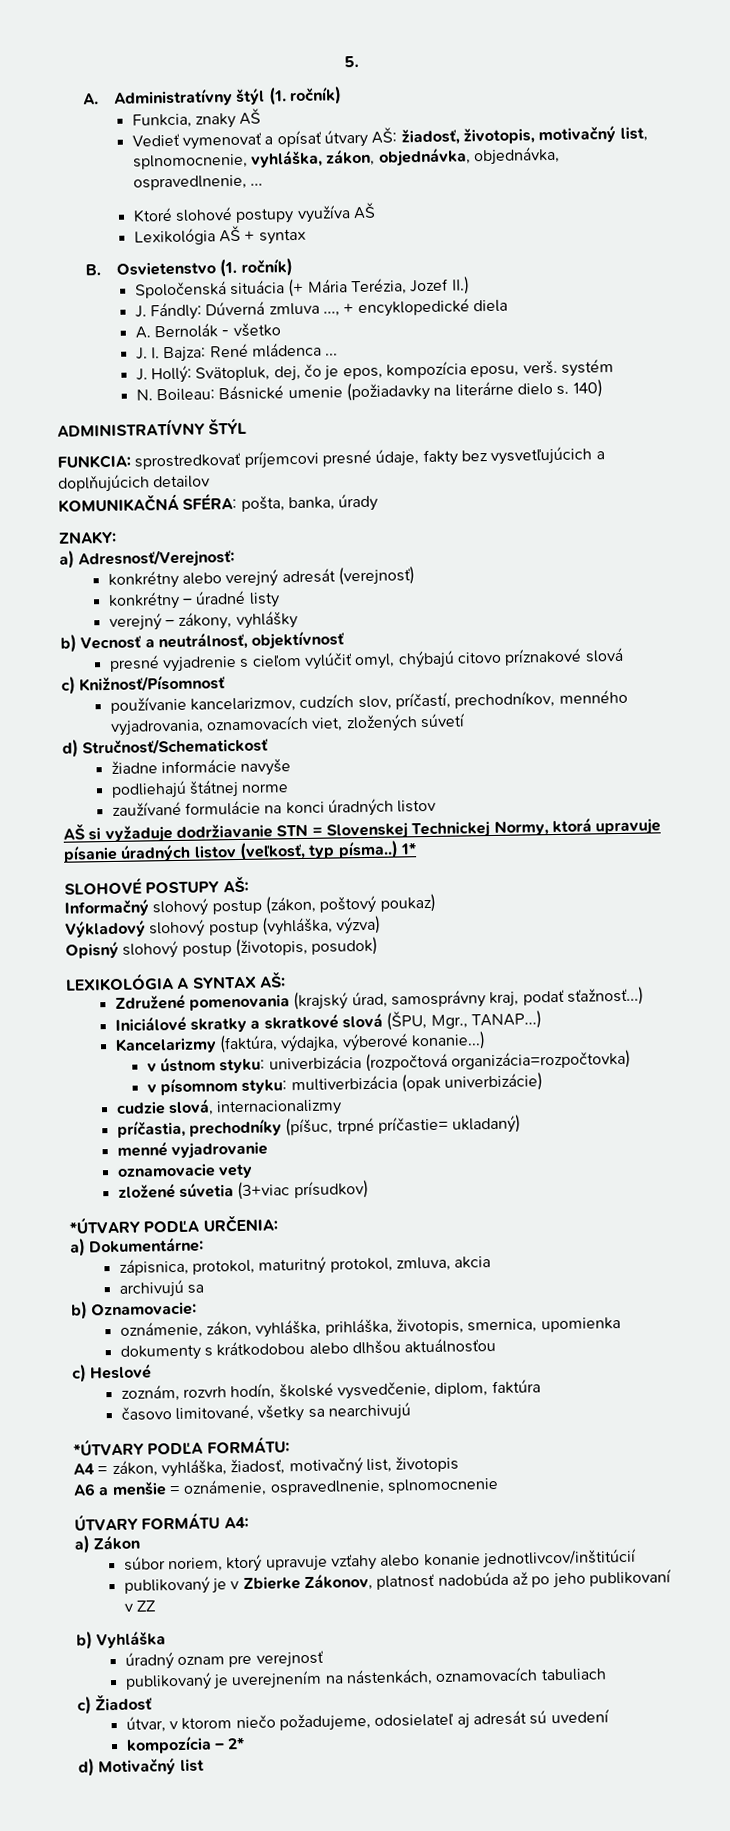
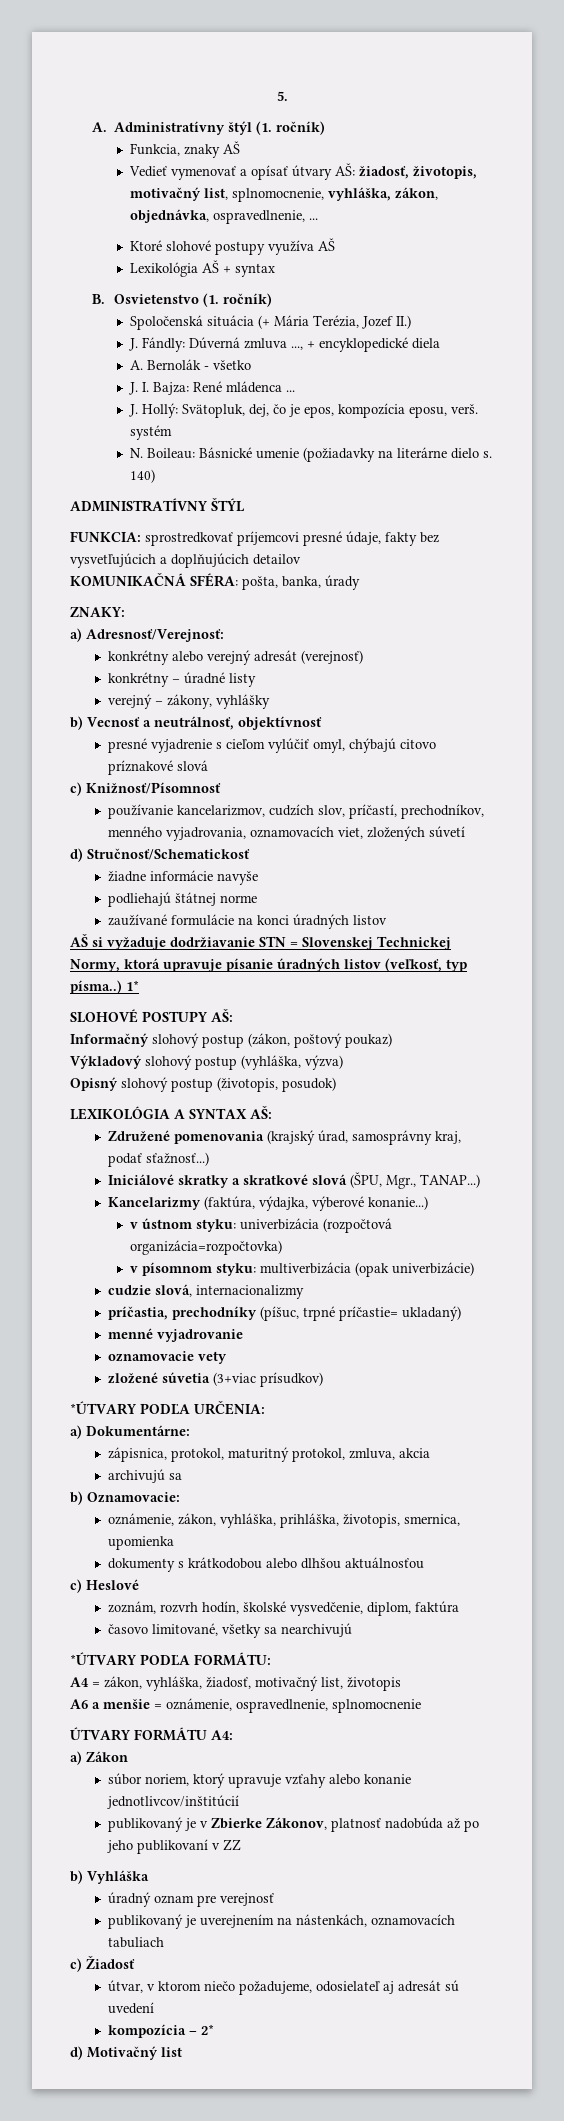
- Vedieť vymenovať a opísať útvary AŠ: žiadosť, životopis, motivačný list, splnomocnenie, vyhláška, zákon, objednávka, objednávka, ospravedlnenie, ...
+ Vedieť vymenovať a opísať útvary AŠ: žiadosť, životopis, motivačný list, splnomocnenie, vyhláška, zákon, objednávka, ospravedlnenie, ...

